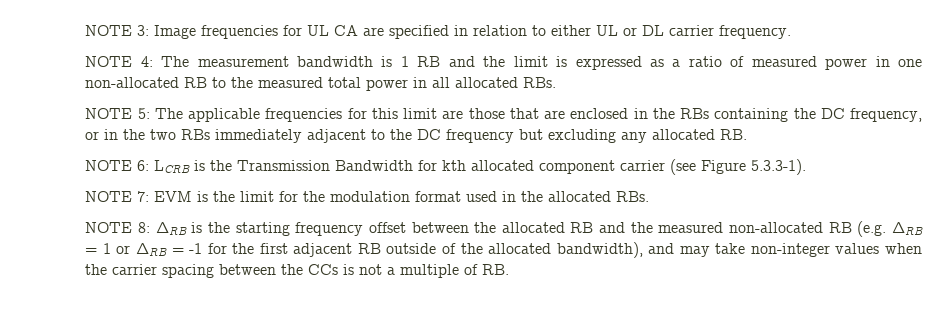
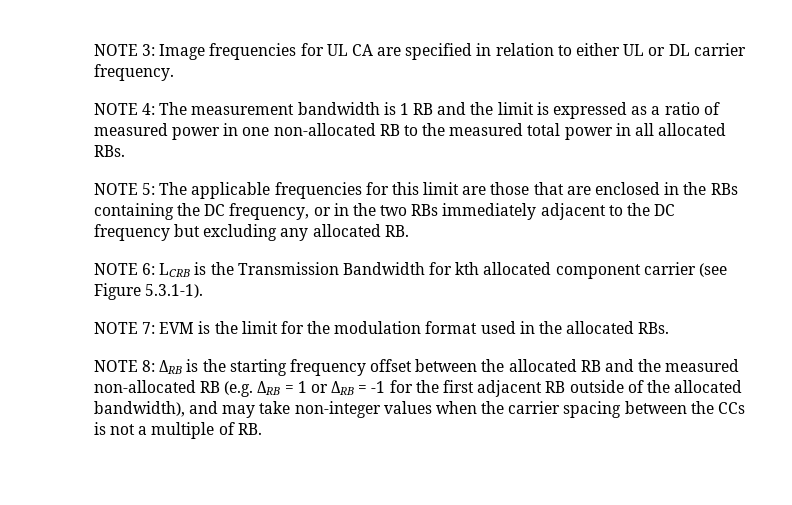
- NOTE 6: LCRB is the Transmission Bandwidth for kth allocated component carrier (see Figure 5.3.3-1).
+ NOTE 6: LCRB is the Transmission Bandwidth for kth allocated component carrier (see Figure 5.3.1-1).

